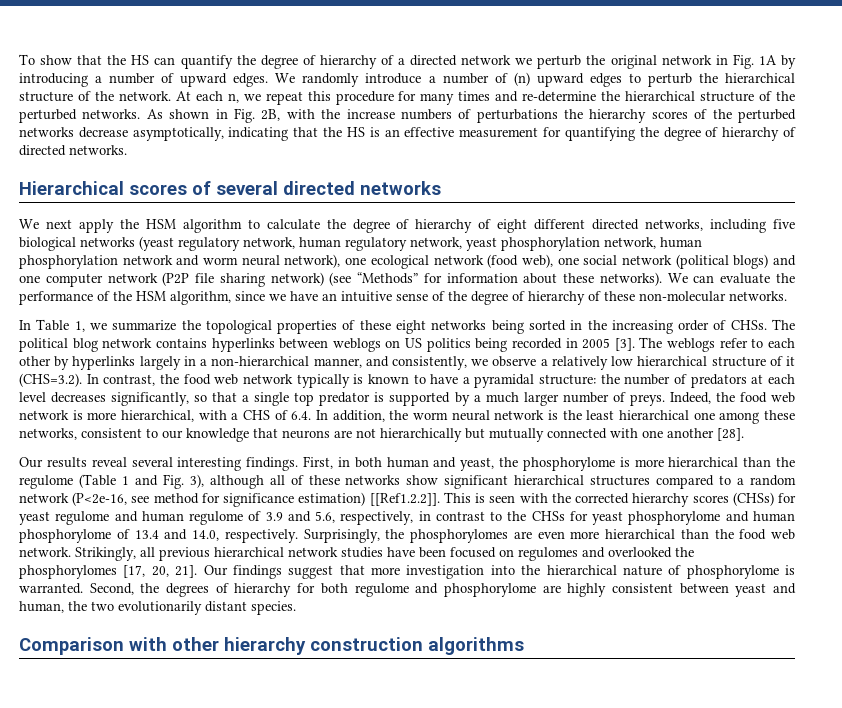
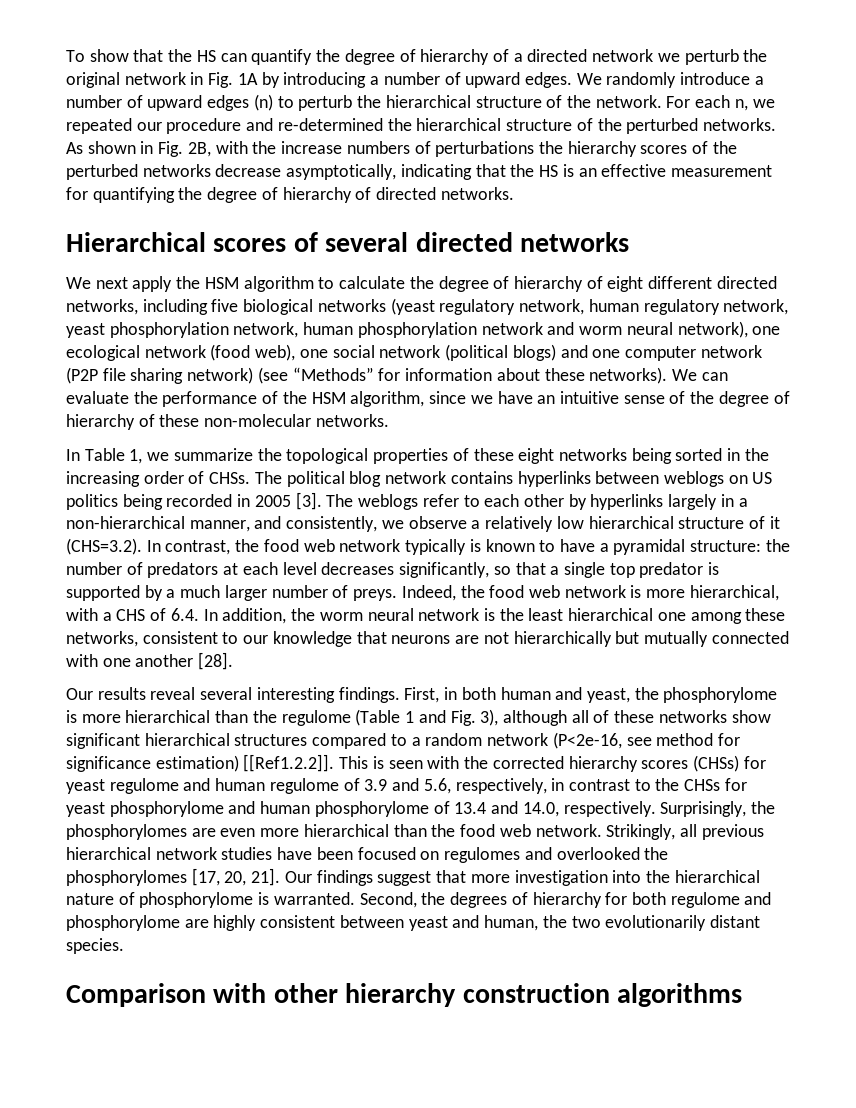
- We randomly introduce a number of (n) upward edges to perturb the hierarchical structure of the network.
+ We randomly introduce a number of upward edges (n) to perturb the hierarchical structure of the network.
- At each n, we repeat this procedure for many times and re-determine the hierarchical structure of the perturbed networks.
+ For each n, we repeated our procedure and re-determined the hierarchical structure of the perturbed networks.

